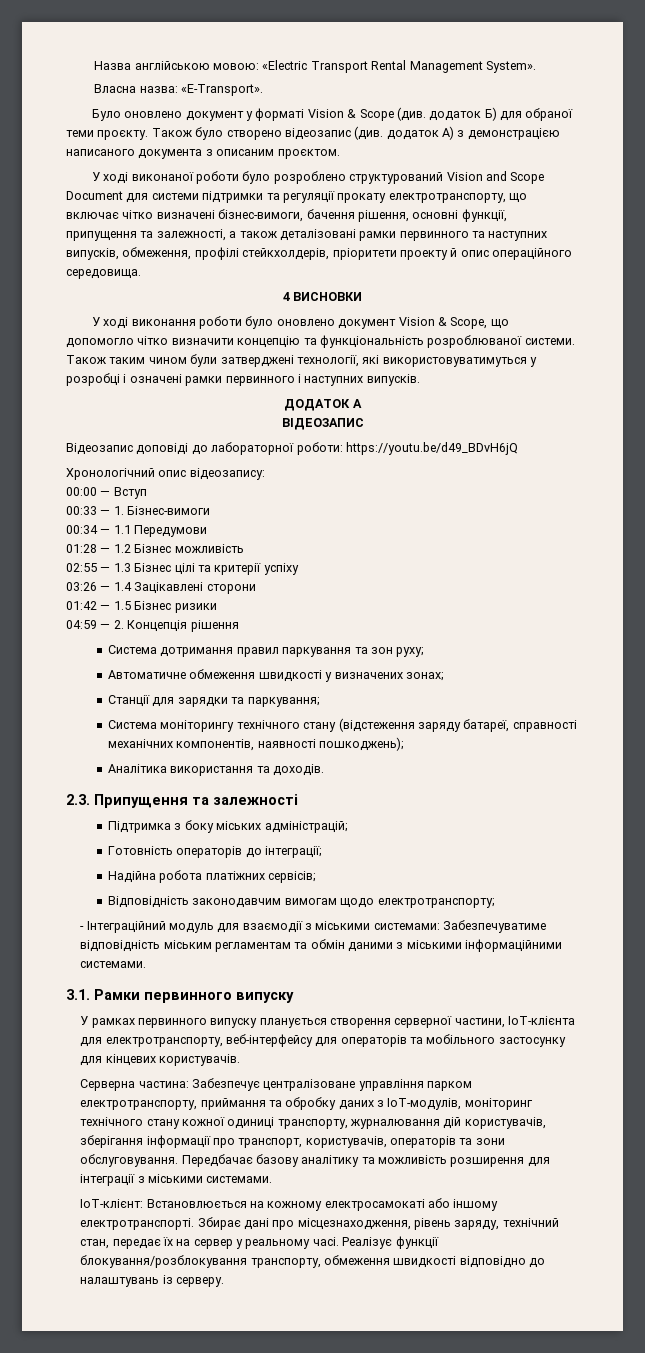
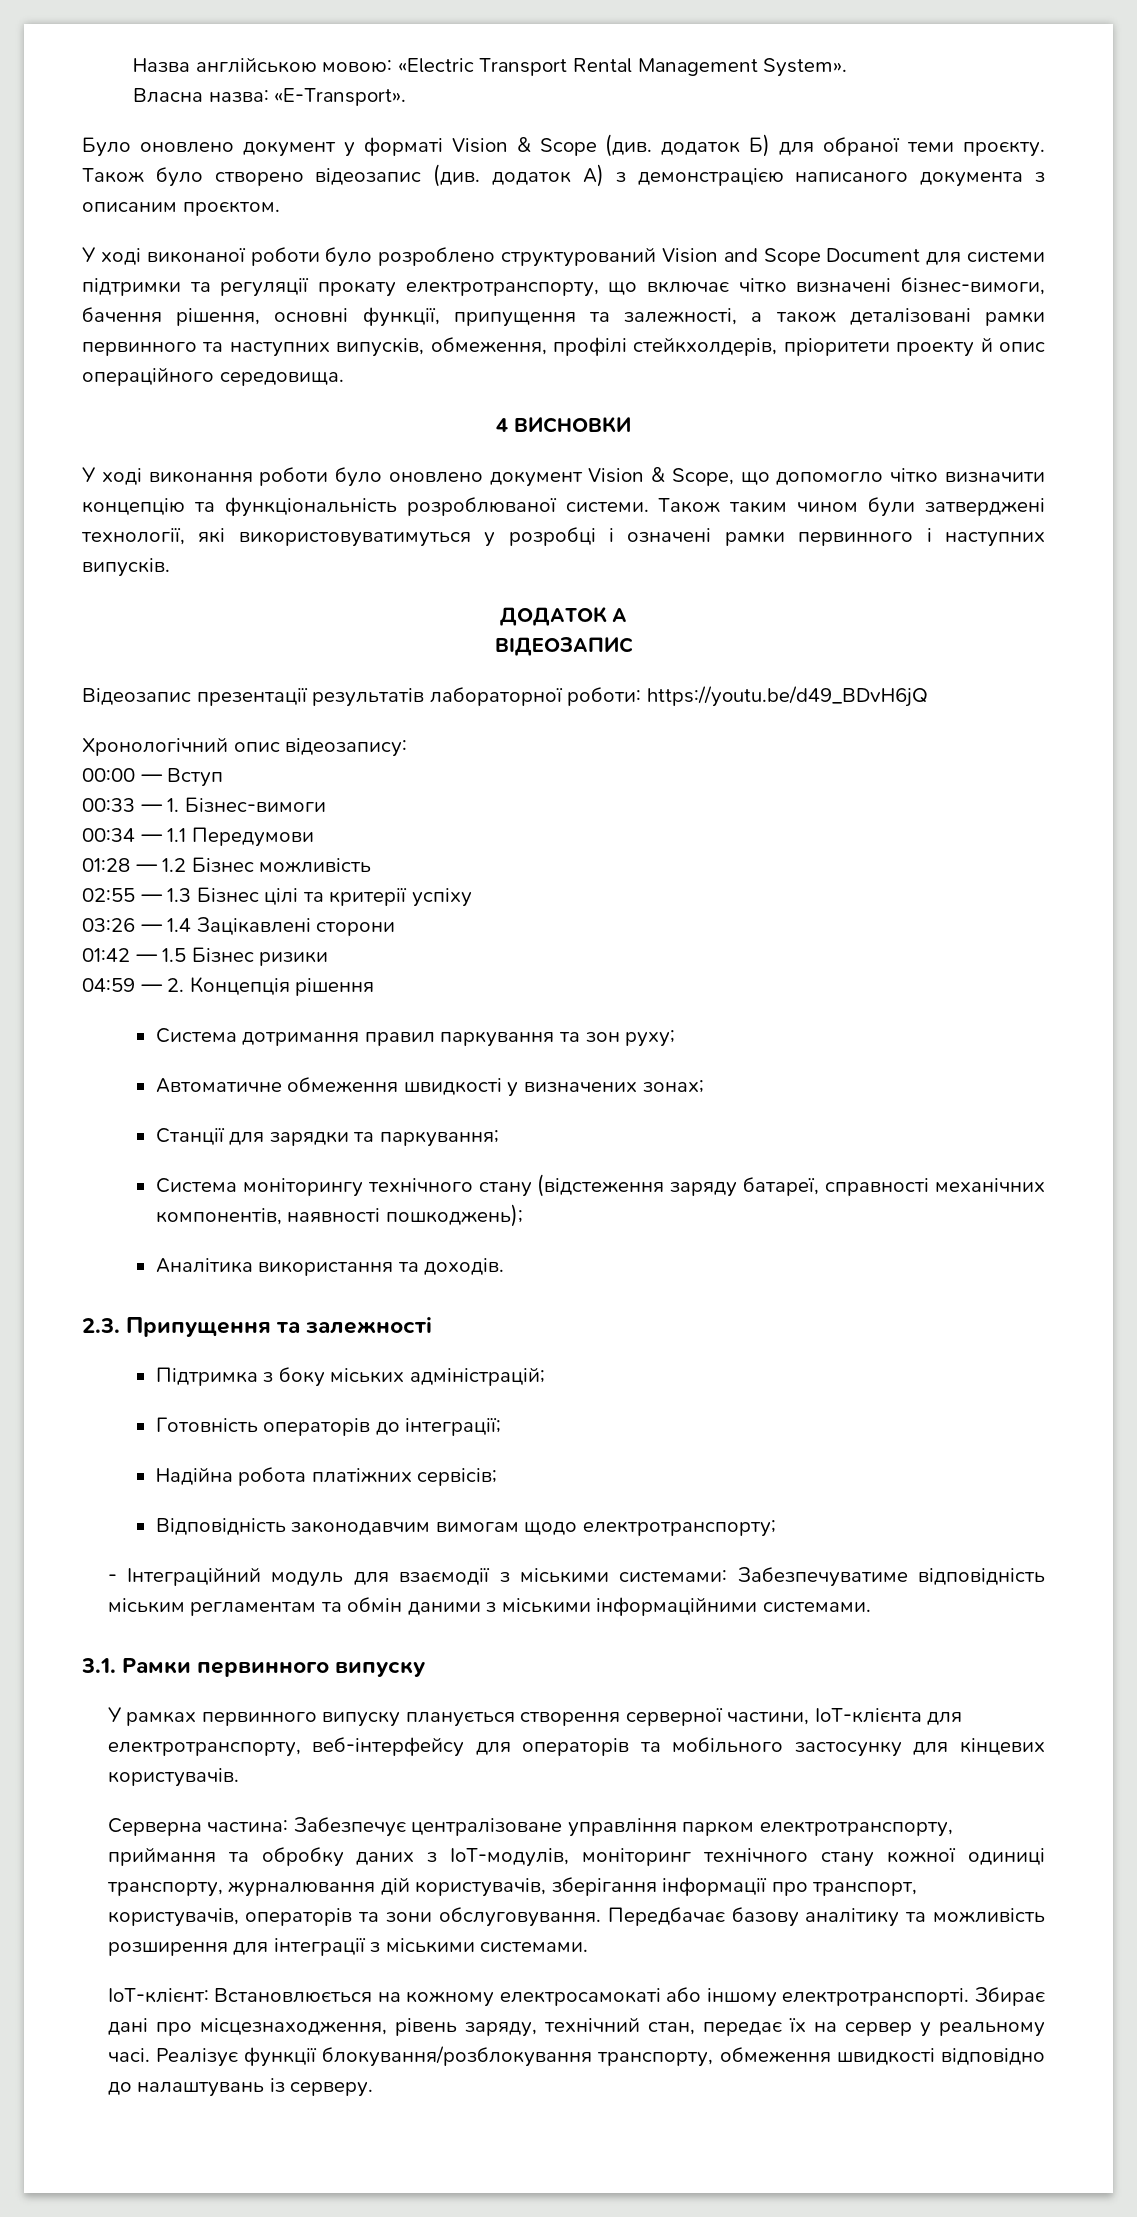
- Відеозапис доповіді до лабораторної роботи: https://youtu.be/d49_BDvH6jQ
+ Відеозапис презентації результатів лабораторної роботи: https://youtu.be/d49_BDvH6jQ

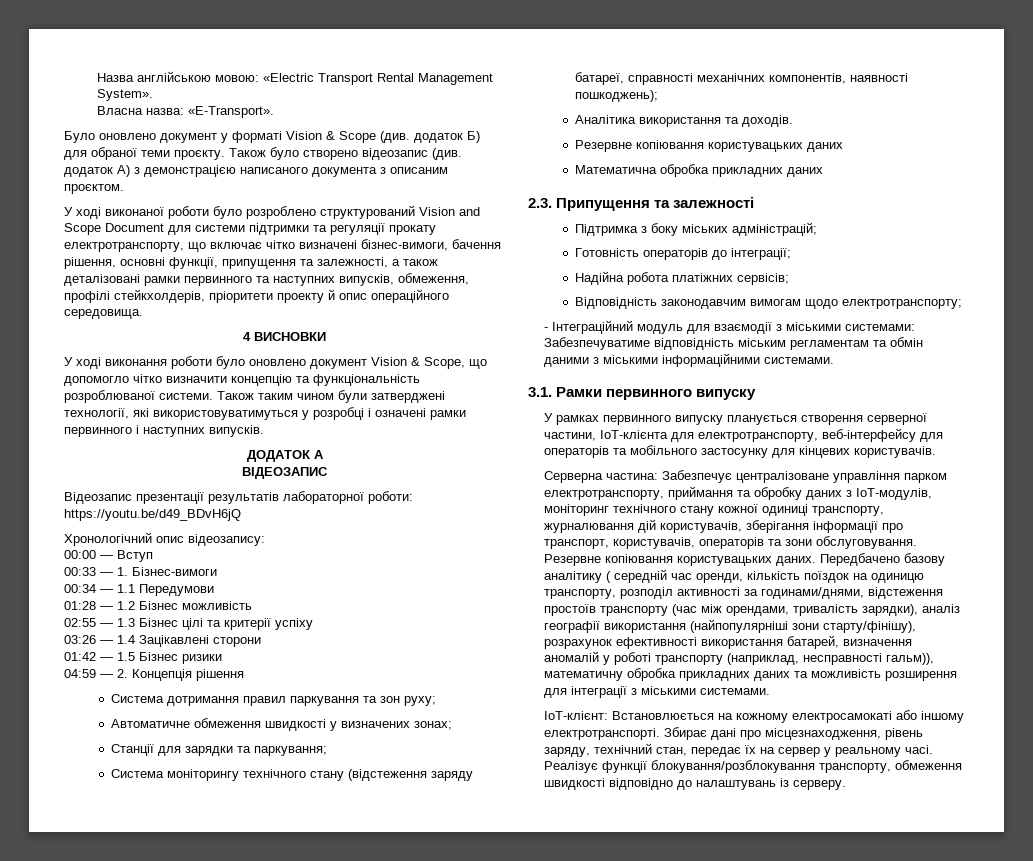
+ Резервне копіювання користувацьких даних
+ Математична обробка прикладних даних
- Передбачає базову аналітику та можливість розширення для інтеграції з міськими системами.
+ Резервне копіювання користувацьких даних. Передбачено базову аналітику ( середній час оренди, кількість поїздок на одиницю транспорту, розподіл активності за годинами/днями, відстеження простоїв транспорту (час між орендами, тривалість зарядки), аналіз географії використання (найпопулярніші зони старту/фінішу), розрахунок ефективності використання батарей, визначення аномалій у роботі транспорту (наприклад, несправності гальм)), математичну обробка прикладних даних та можливість розширення для інтеграції з міськими системами.

